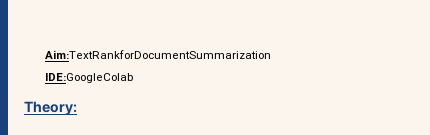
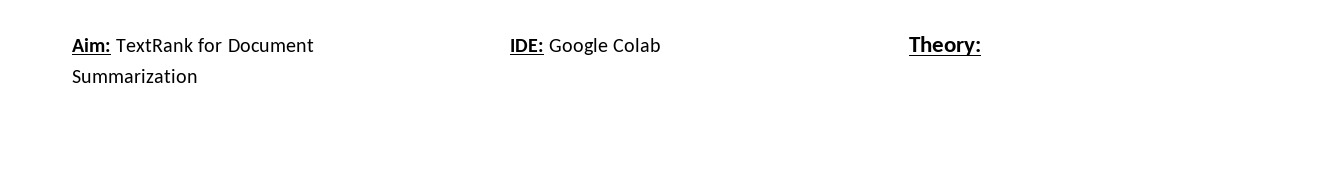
- Aim:TextRankforDocumentSummarization
- IDE:GoogleColab
+ Aim: TextRank for Document Summarization
+ IDE: Google Colab

